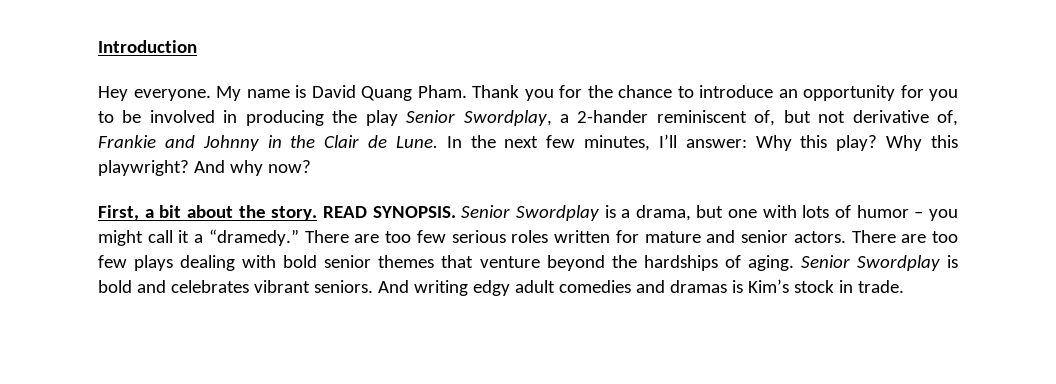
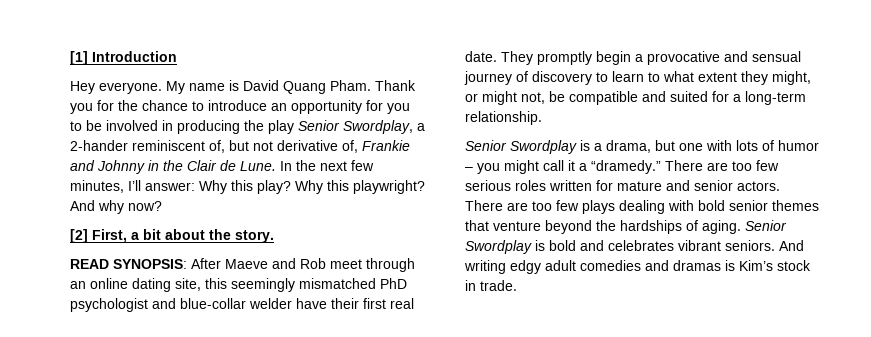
- Introduction
+ [1] Introduction
- First, a bit about the story. READ SYNOPSIS. Senior Swordplay is a drama, but one with lots of humor – you might call it a “dramedy.”
+ [2] First, a bit about the story.
+ READ SYNOPSIS: After Maeve and Rob meet through an online dating site, this seemingly mismatched PhD psychologist and blue-collar welder have their first real date. They promptly begin a provocative and sensual journey of discovery to learn to what extent they might, or might not, be compatible and suited for a long-term relationship.
+ Senior Swordplay is a drama, but one with lots of humor – you might call it a “dramedy.”

